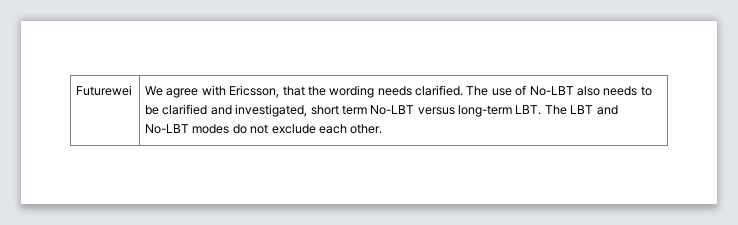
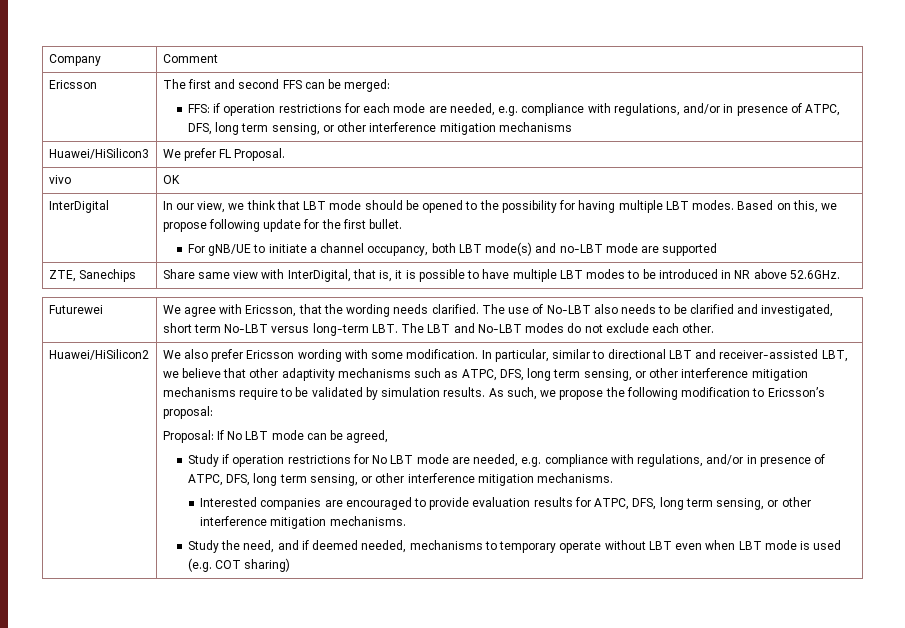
+ Company | Comment
+ Ericsson | The first and second FFS can be merged:
+ FFS: if operation restrictions for each mode are needed, e.g. compliance with regulations, and/or in presence of ATPC, DFS, long term sensing, or other interference mitigation mechanisms
+ Huawei/HiSilicon3 | We prefer FL Proposal.
+ vivo | OK
+ InterDigital | In our view, we think that LBT mode should be opened to the possibility for having multiple LBT modes. Based on this, we propose following update for the first bullet.
+ For gNB/UE to initiate a channel occupancy, both LBT mode(s) and no-LBT mode are supported
+ ZTE, Sanechips | Share same view with InterDigital, that is, it is possible to have multiple LBT modes to be introduced in NR above 52.6GHz.
+ Huawei/HiSilicon2 | We also prefer Ericsson wording with some modification. In particular, similar to directional LBT and receiver-assisted LBT, we believe that other adaptivity mechanisms such as ATPC, DFS, long term sensing, or other interference mitigation mechanisms require to be validated by simulation results. As such, we propose the following modification to Ericsson’s proposal:
+ Proposal: If No LBT mode can be agreed,
+ Study if operation restrictions for No LBT mode are needed, e.g. compliance with regulations, and/or in presence of ATPC, DFS, long term sensing, or other interference mitigation mechanisms.
+ Interested companies are encouraged to provide evaluation results for ATPC, DFS, long term sensing, or other interference mitigation mechanisms.
+ Study the need, and if deemed needed, mechanisms to temporary operate without LBT even when LBT mode is used (e.g. COT sharing)

